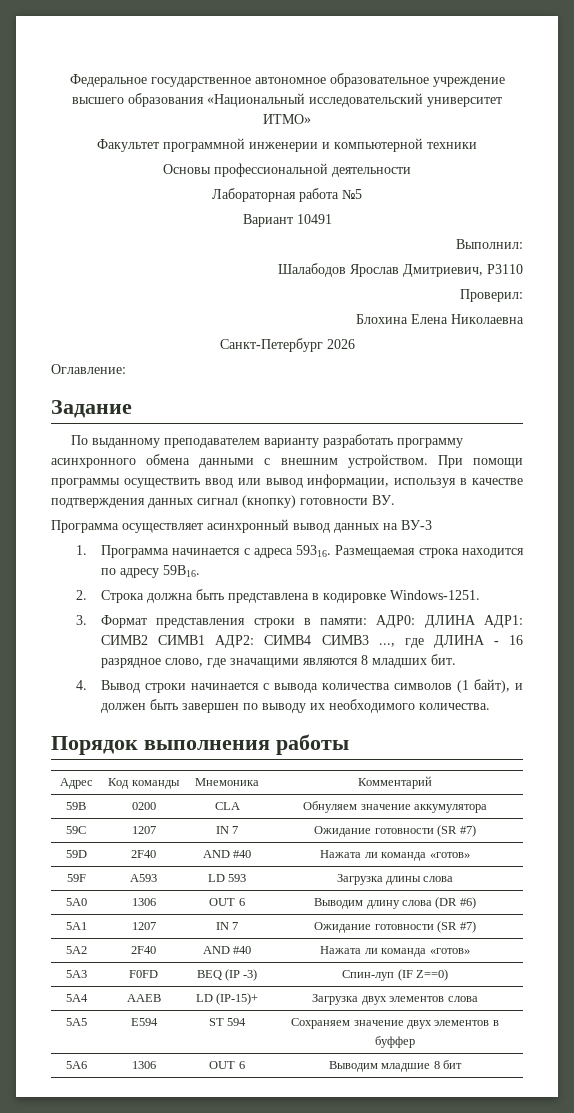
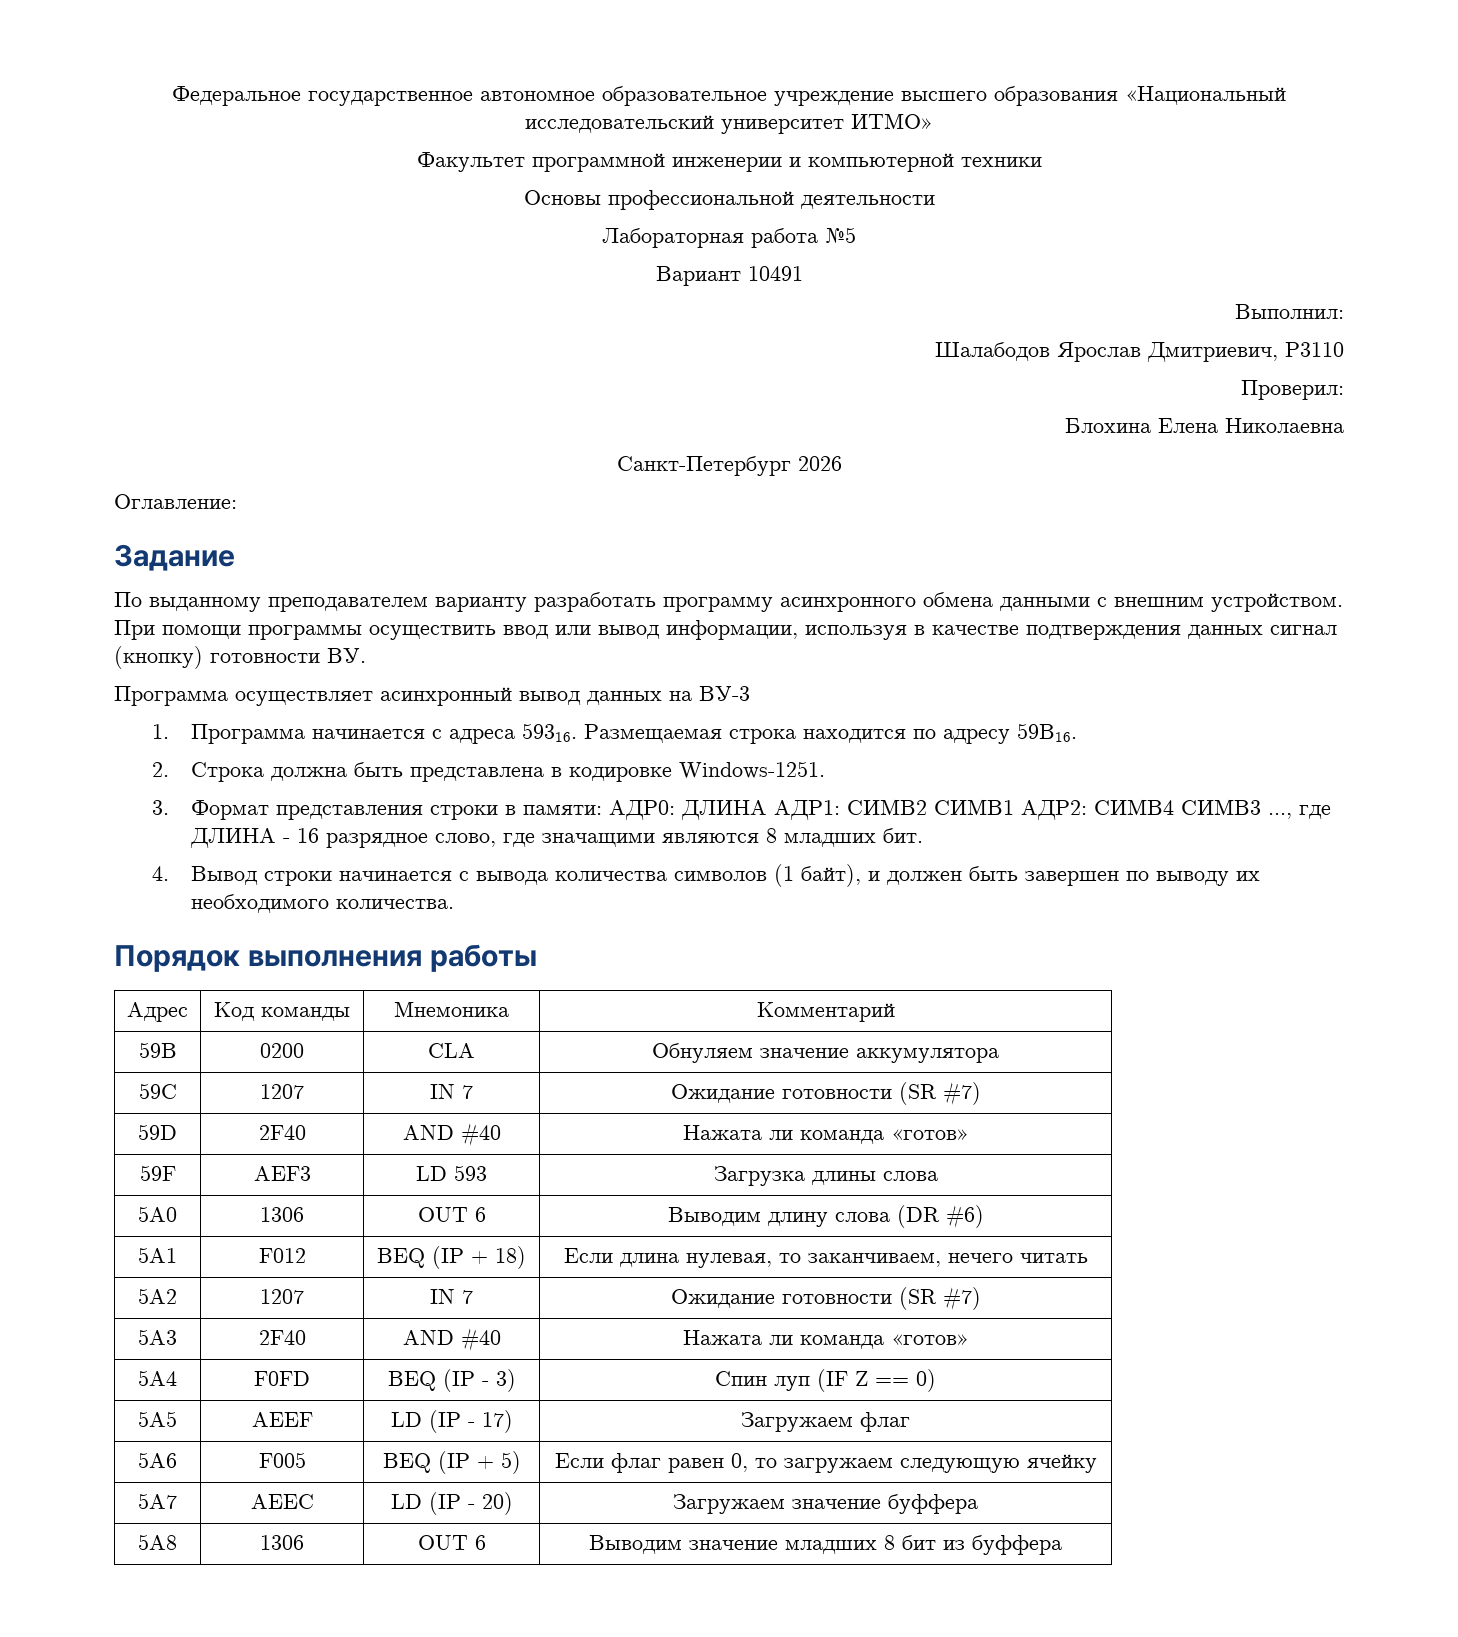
- 59F | A593 | LD 593 | Загрузка длины слова
+ 59F | AEF3 | LD 593 | Загрузка длины слова
- 5A1 | 1207 | IN 7 | Ожидание готовности (SR #7)
- 5A2 | 2F40 | AND #40 | Нажата ли команда «готов»
- 5A3 | F0FD | BEQ (IP -3) | Спин-луп (IF Z==0)
- 5A4 | AAEB | LD (IP-15)+ | Загрузка двух элементов слова
- 5A5 | E594 | ST 594 | Сохраняем значение двух элементов в буффер
- 5A6 | 1306 | OUT 6 | Выводим младшие 8 бит
+ 5A1 | F012 | BEQ (IP + 18) | Если длина нулевая, то заканчиваем, нечего читать
+ 5A2 | 1207 | IN 7 | Ожидание готовности (SR #7)
+ 5A3 | 2F40 | AND #40 | Нажата ли команда «готов»
+ 5A4 | F0FD | BEQ (IP - 3) | Спин луп (IF Z == 0)
+ 5A5 | AEEF | LD (IP - 17) | Загружаем флаг
+ 5A6 | F005 | BEQ (IP + 5) | Если флаг равен 0, то загружаем следующую ячейку
+ 5A7 | AEEC | LD (IP - 20) | Загружаем значение буффера
+ 5A8 | 1306 | OUT 6 | Выводим значение младших 8 бит из буффера

